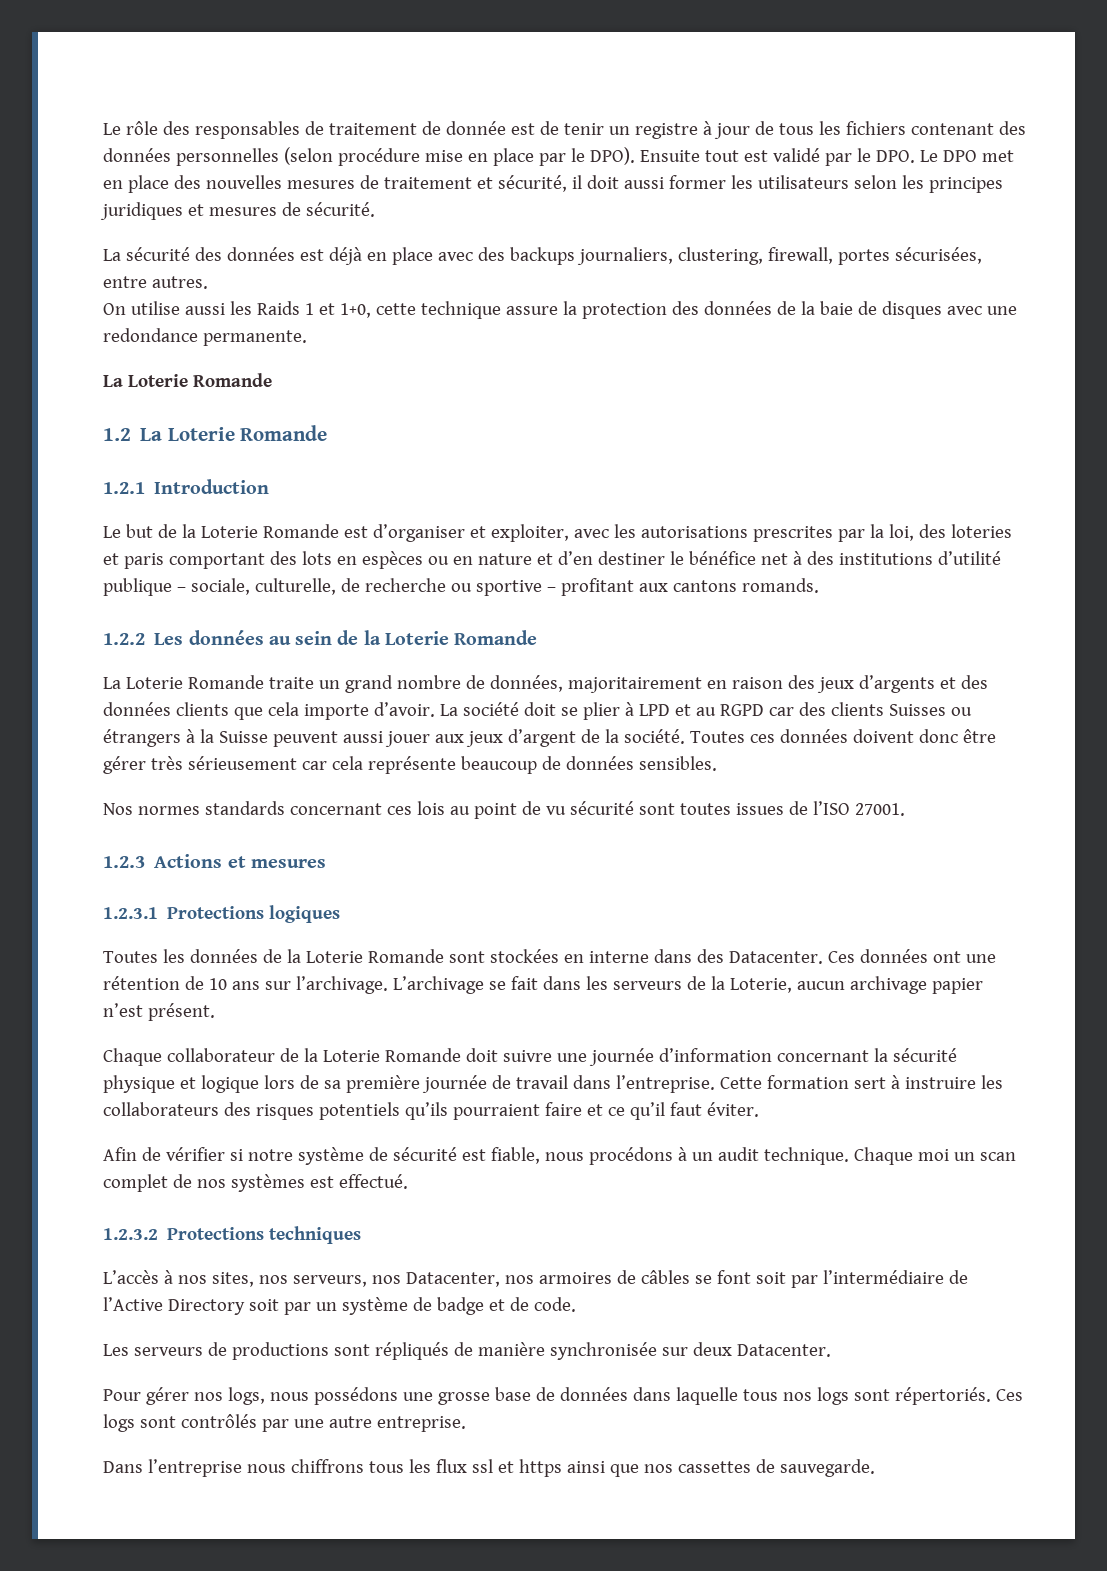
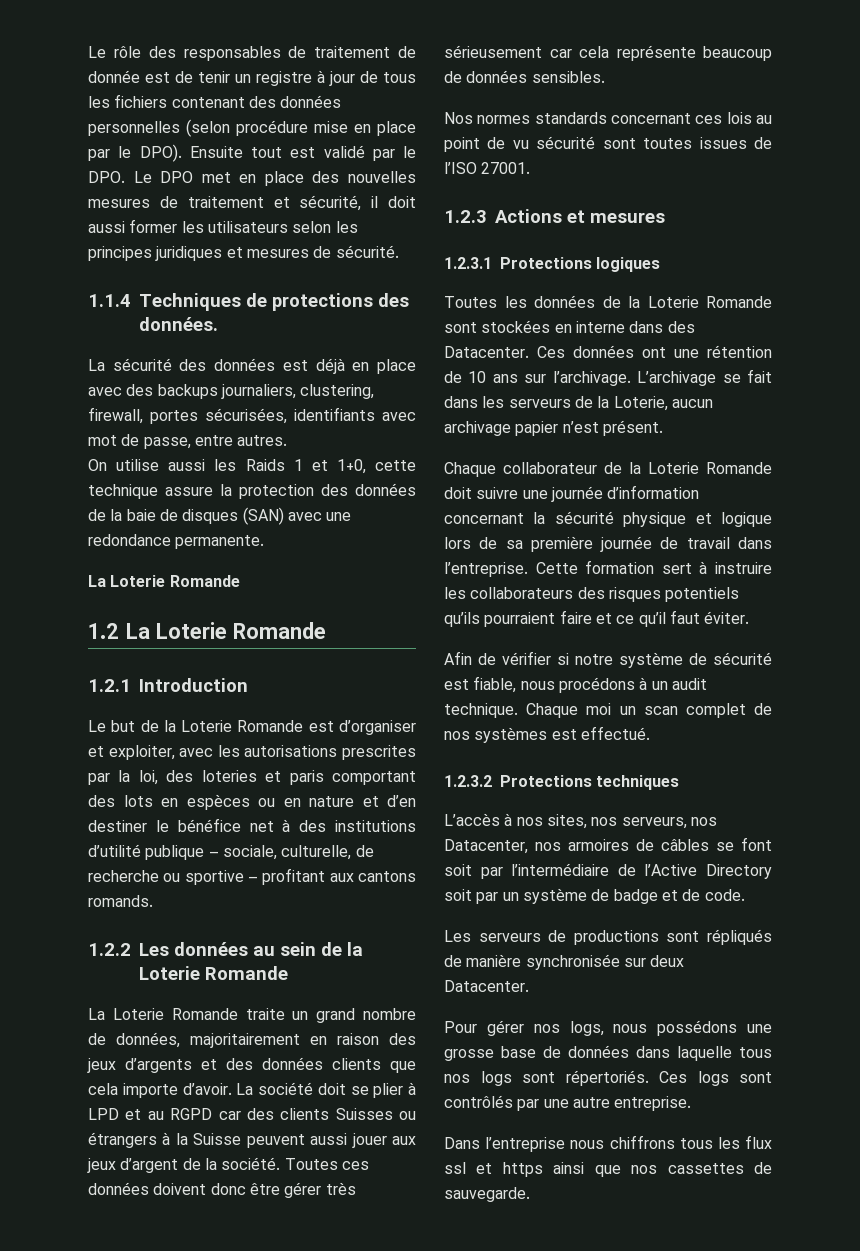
+ 1.1.4 Techniques de protections des données.
- La sécurité des données est déjà en place avec des backups journaliers, clustering, firewall, portes sécurisées, entre autres.
+ La sécurité des données est déjà en place avec des backups journaliers, clustering, firewall, portes sécurisées, identifiants avec mot de passe, entre autres.
- On utilise aussi les Raids 1 et 1+0, cette technique assure la protection des données de la baie de disques avec une redondance permanente.
+ On utilise aussi les Raids 1 et 1+0, cette technique assure la protection des données de la baie de disques (SAN) avec une redondance permanente.

